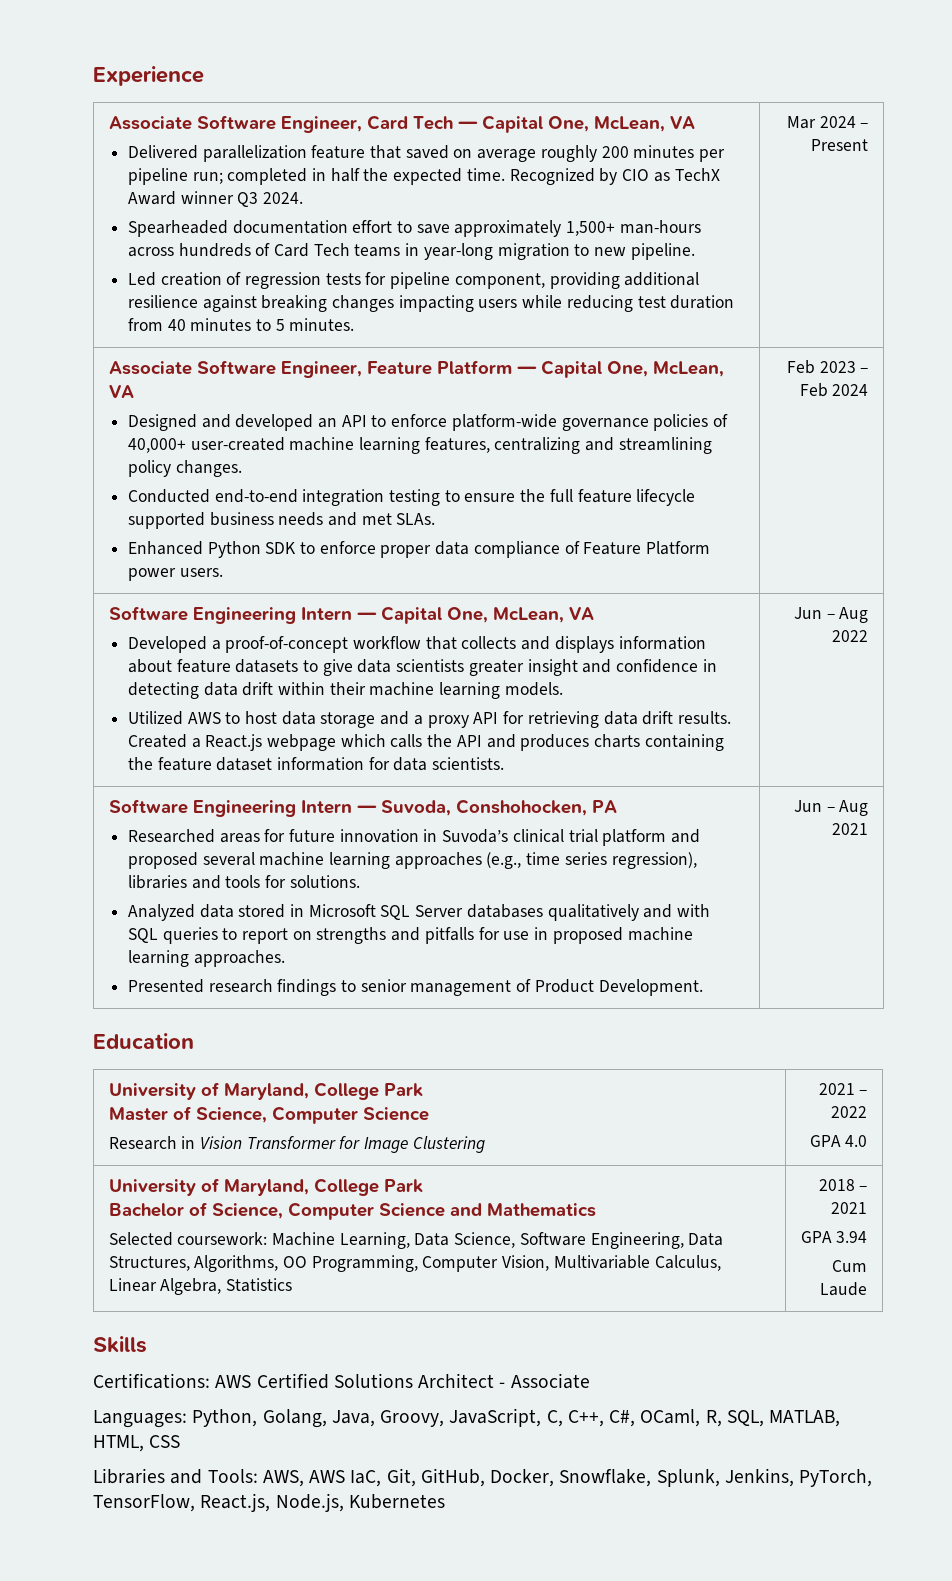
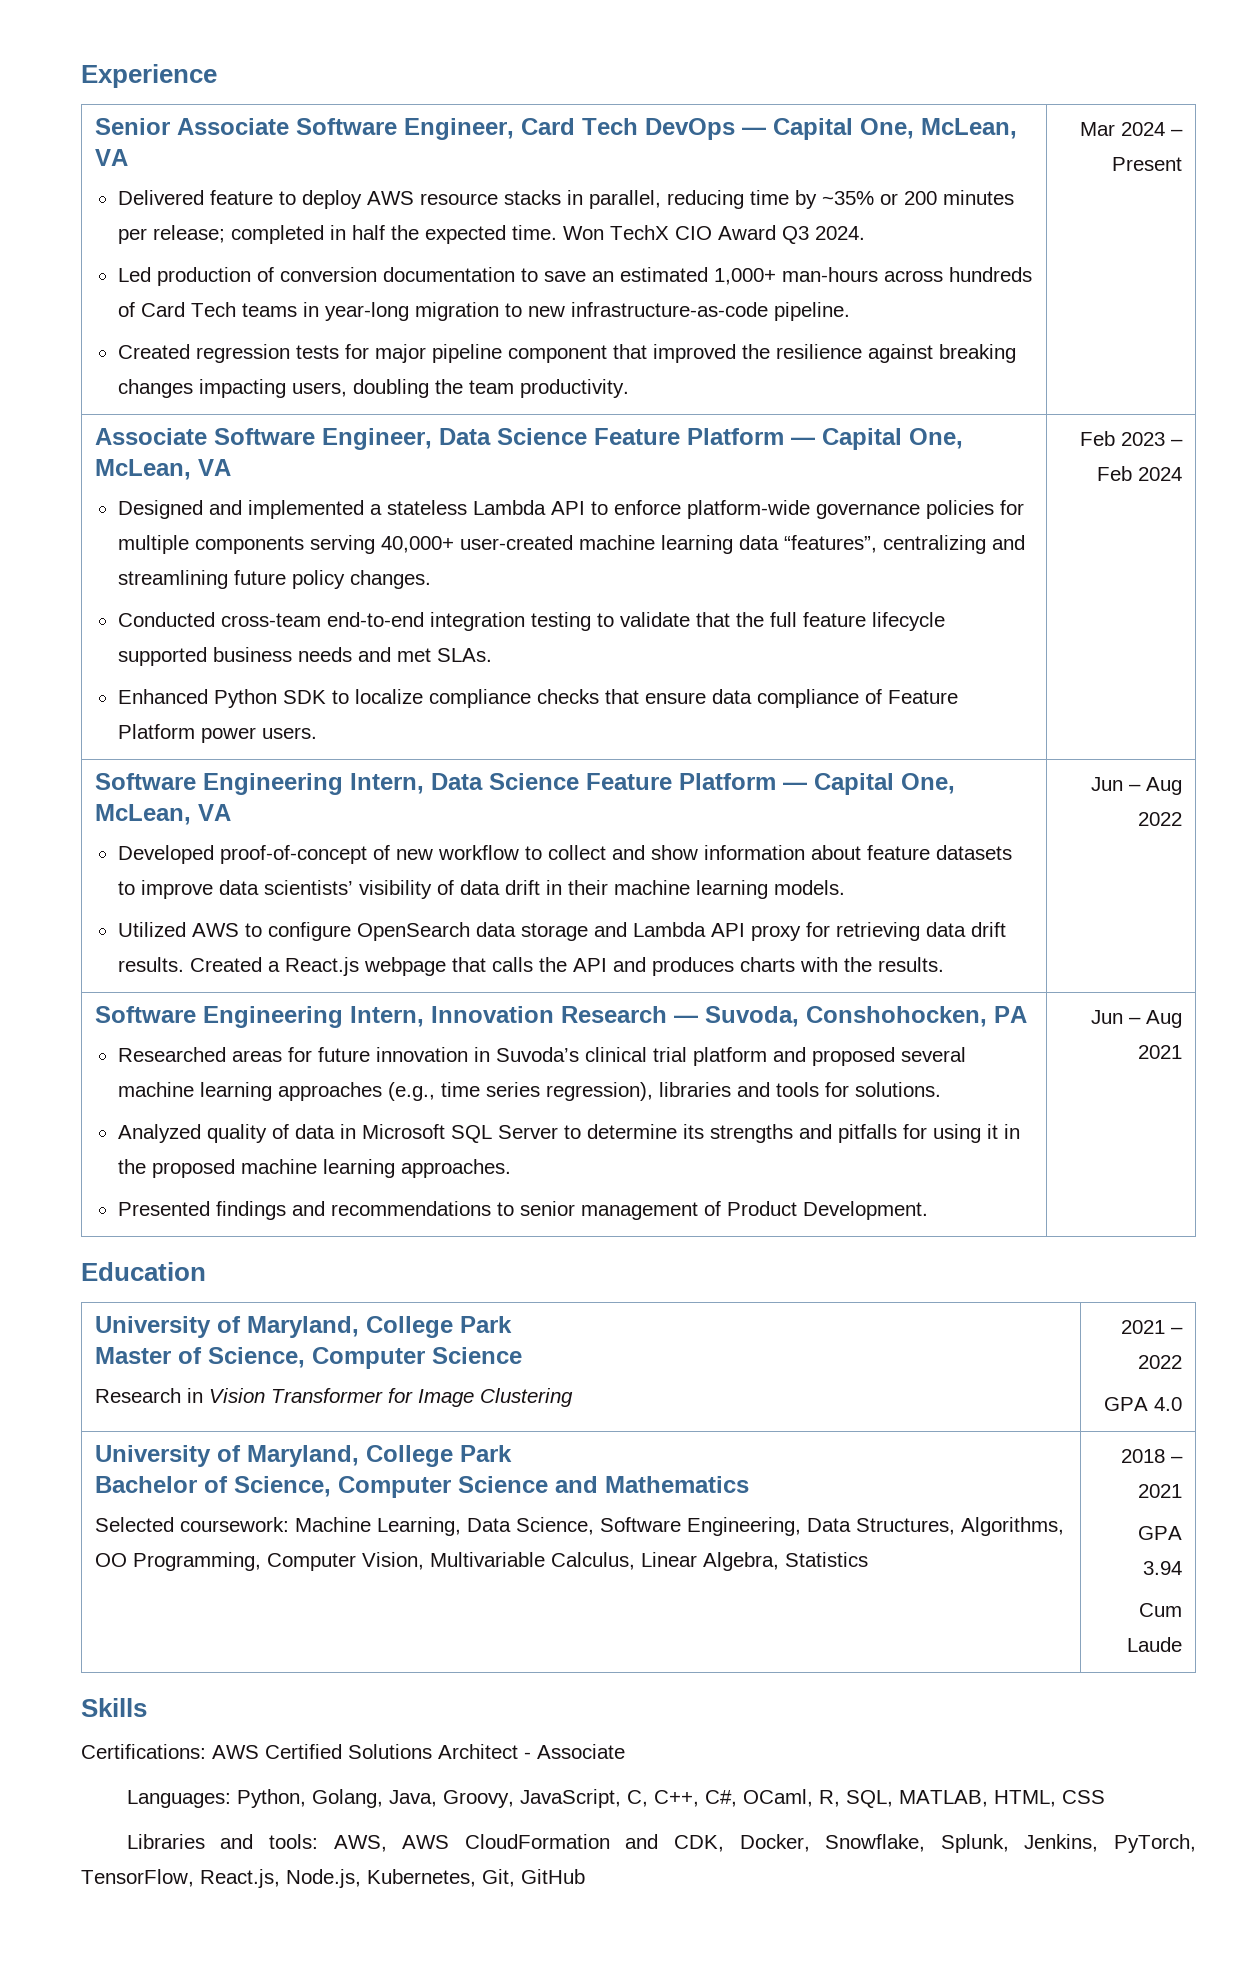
- Associate Software Engineer, Card Tech — Capital One, McLean, VA
+ Senior Associate Software Engineer, Card Tech DevOps — Capital One, McLean, VA
- Delivered parallelization feature that saved on average roughly 200 minutes per pipeline run; completed in half the expected time.
+ Delivered feature to deploy AWS resource stacks in parallel, reducing time by ~35% or 200 minutes per release; completed in half the expected time.
- Recognized by CIO as TechX Award winner Q3 2024.
- Spearheaded documentation effort to save approximately 1,500+ man-hours across hundreds of Card Tech teams in year-long migration to new pipeline.
+ Won TechX CIO Award Q3 2024.
+ Led production of conversion documentation to save an estimated 1,000+ man-hours across hundreds of Card Tech teams in year-long migration to new infrastructure-as-code pipeline.
- Led creation of regression tests for pipeline component, providing additional resilience against breaking changes impacting users while reducing test duration from 40 minutes to 5 minutes.
+ Created regression tests for major pipeline component that improved the resilience against breaking changes impacting users, doubling the team productivity.
- Associate Software Engineer, Feature Platform — Capital One, McLean, VA
+ Associate Software Engineer, Data Science Feature Platform — Capital One, McLean, VA
- Designed and developed an API to enforce platform-wide governance policies of 40,000+ user-created machine learning features, centralizing and streamlining policy changes.
+ Designed and implemented a stateless Lambda API to enforce platform-wide governance policies for multiple components serving 40,000+ user-created machine learning data “features”, centralizing and streamlining future policy changes.
- Conducted end-to-end integration testing to ensure the full feature lifecycle supported business needs and met SLAs.
+ Conducted cross-team end-to-end integration testing to validate that the full feature lifecycle supported business needs and met SLAs.
- Enhanced Python SDK to enforce proper data compliance of Feature Platform power users.
+ Enhanced Python SDK to localize compliance checks that ensure data compliance of Feature Platform power users.
- Software Engineering Intern — Capital One, McLean, VA
+ Software Engineering Intern, Data Science Feature Platform — Capital One, McLean, VA
- Developed a proof-of-concept workflow that collects and displays information about feature datasets to give data scientists greater insight and confidence in detecting data drift within their machine learning models.
+ Developed proof-of-concept of new workflow to collect and show information about feature datasets to improve data scientists’ visibility of data drift in their machine learning models.
- Utilized AWS to host data storage and a proxy API for retrieving data drift results.
+ Utilized AWS to configure OpenSearch data storage and Lambda API proxy for retrieving data drift results.
- Created a React.js webpage which calls the API and produces charts containing the feature dataset information for data scientists.
+ Created a React.js webpage that calls the API and produces charts with the results.
- Software Engineering Intern — Suvoda, Conshohocken, PA
+ Software Engineering Intern, Innovation Research — Suvoda, Conshohocken, PA
- Analyzed data stored in Microsoft SQL Server databases qualitatively and with SQL queries to report on strengths and pitfalls for use in proposed machine learning approaches.
+ Analyzed quality of data in Microsoft SQL Server to determine its strengths and pitfalls for using it in the proposed machine learning approaches.
- Presented research findings to senior management of Product Development.
+ Presented findings and recommendations to senior management of Product Development.
- Libraries and Tools: AWS, AWS IaC, Git, GitHub, Docker, Snowflake, Splunk, Jenkins, PyTorch, TensorFlow, React.js, Node.js, Kubernetes
+ Libraries and tools: AWS, AWS CloudFormation and CDK, Docker, Snowflake, Splunk, Jenkins, PyTorch, TensorFlow, React.js, Node.js, Kubernetes, Git, GitHub

